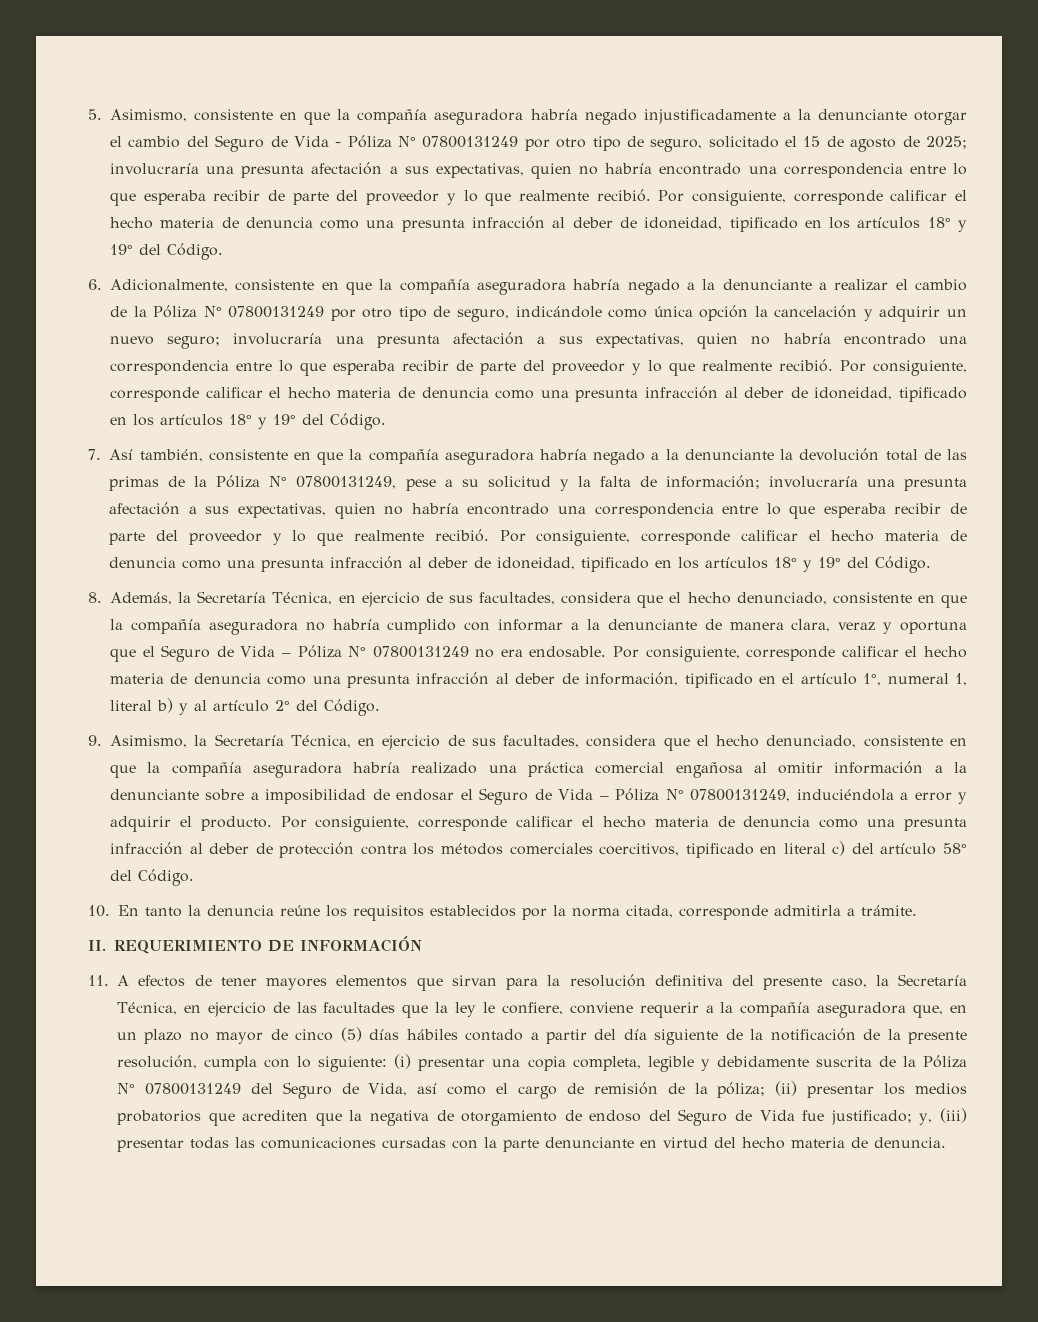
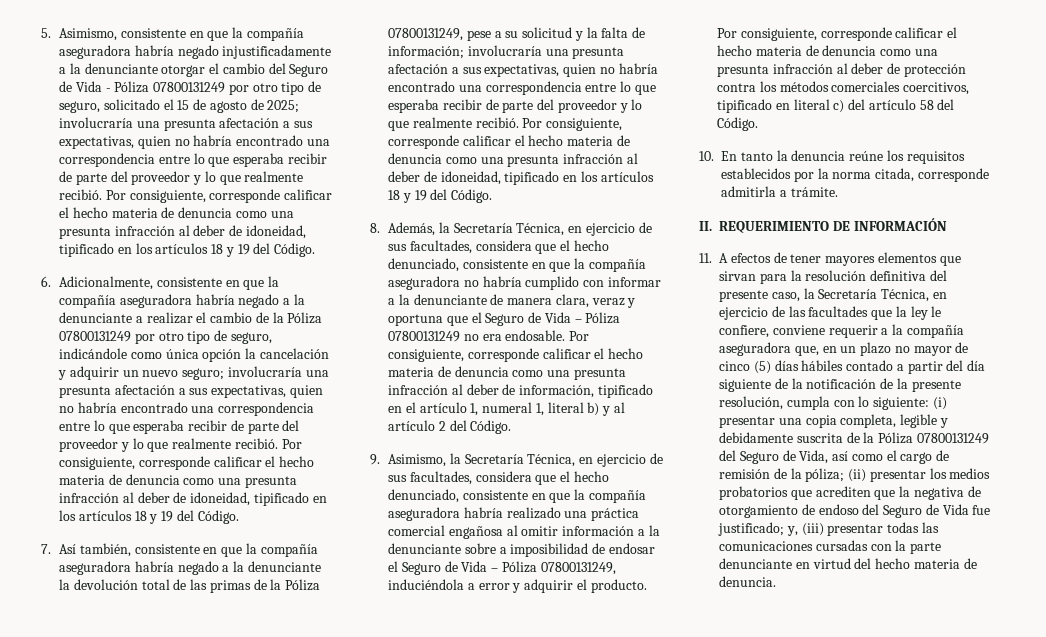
- 5. Asimismo, consistente en que la compañía aseguradora habría negado injustificadamente a la denunciante otorgar el cambio del Seguro de Vida - Póliza N° 07800131249 por otro tipo de seguro, solicitado el 15 de agosto de 2025; involucraría una presunta afectación a sus expectativas, quien no habría encontrado una correspondencia entre lo que esperaba recibir de parte del proveedor y lo que realmente recibió. Por consiguiente, corresponde calificar el hecho materia de denuncia como una presunta infracción al deber de idoneidad, tipificado en los artículos 18° y 19° del Código.
+ 5. Asimismo, consistente en que la compañía aseguradora habría negado injustificadamente a la denunciante otorgar el cambio del Seguro de Vida - Póliza 07800131249 por otro tipo de seguro, solicitado el 15 de agosto de 2025; involucraría una presunta afectación a sus expectativas, quien no habría encontrado una correspondencia entre lo que esperaba recibir de parte del proveedor y lo que realmente recibió. Por consiguiente, corresponde calificar el hecho materia de denuncia como una presunta infracción al deber de idoneidad, tipificado en los artículos 18 y 19 del Código.
- 6. Adicionalmente, consistente en que la compañía aseguradora habría negado a la denunciante a realizar el cambio de la Póliza N° 07800131249 por otro tipo de seguro, indicándole como única opción la cancelación y adquirir un nuevo seguro; involucraría una presunta afectación a sus expectativas, quien no habría encontrado una correspondencia entre lo que esperaba recibir de parte del proveedor y lo que realmente recibió. Por consiguiente, corresponde calificar el hecho materia de denuncia como una presunta infracción al deber de idoneidad, tipificado en los artículos 18° y 19° del Código.
+ 6. Adicionalmente, consistente en que la compañía aseguradora habría negado a la denunciante a realizar el cambio de la Póliza 07800131249 por otro tipo de seguro, indicándole como única opción la cancelación y adquirir un nuevo seguro; involucraría una presunta afectación a sus expectativas, quien no habría encontrado una correspondencia entre lo que esperaba recibir de parte del proveedor y lo que realmente recibió. Por consiguiente, corresponde calificar el hecho materia de denuncia como una presunta infracción al deber de idoneidad, tipificado en los artículos 18 y 19 del Código.
- 7. Así también, consistente en que la compañía aseguradora habría negado a la denunciante la devolución total de las primas de la Póliza N° 07800131249, pese a su solicitud y la falta de información; involucraría una presunta afectación a sus expectativas, quien no habría encontrado una correspondencia entre lo que esperaba recibir de parte del proveedor y lo que realmente recibió. Por consiguiente, corresponde calificar el hecho materia de denuncia como una presunta infracción al deber de idoneidad, tipificado en los artículos 18° y 19° del Código.
+ 7. Así también, consistente en que la compañía aseguradora habría negado a la denunciante la devolución total de las primas de la Póliza 07800131249, pese a su solicitud y la falta de información; involucraría una presunta afectación a sus expectativas, quien no habría encontrado una correspondencia entre lo que esperaba recibir de parte del proveedor y lo que realmente recibió. Por consiguiente, corresponde calificar el hecho materia de denuncia como una presunta infracción al deber de idoneidad, tipificado en los artículos 18 y 19 del Código.
- 8. Además, la Secretaría Técnica, en ejercicio de sus facultades, considera que el hecho denunciado, consistente en que la compañía aseguradora no habría cumplido con informar a la denunciante de manera clara, veraz y oportuna que el Seguro de Vida – Póliza N° 07800131249 no era endosable.
+ 8. Además, la Secretaría Técnica, en ejercicio de sus facultades, considera que el hecho denunciado, consistente en que la compañía aseguradora no habría cumplido con informar a la denunciante de manera clara, veraz y oportuna que el Seguro de Vida – Póliza 07800131249 no era endosable.
- Por consiguiente, corresponde calificar el hecho materia de denuncia como una presunta infracción al deber de información, tipificado en el artículo 1°, numeral 1, literal b) y al artículo 2° del Código.
+ Por consiguiente, corresponde calificar el hecho materia de denuncia como una presunta infracción al deber de información, tipificado en el artículo 1, numeral 1, literal b) y al artículo 2 del Código.
- 9. Asimismo, la Secretaría Técnica, en ejercicio de sus facultades, considera que el hecho denunciado, consistente en que la compañía aseguradora habría realizado una práctica comercial engañosa al omitir información a la denunciante sobre a imposibilidad de endosar el Seguro de Vida – Póliza N° 07800131249, induciéndola a error y adquirir el producto.
+ 9. Asimismo, la Secretaría Técnica, en ejercicio de sus facultades, considera que el hecho denunciado, consistente en que la compañía aseguradora habría realizado una práctica comercial engañosa al omitir información a la denunciante sobre a imposibilidad de endosar el Seguro de Vida – Póliza 07800131249, induciéndola a error y adquirir el producto.
- Por consiguiente, corresponde calificar el hecho materia de denuncia como una presunta infracción al deber de protección contra los métodos comerciales coercitivos, tipificado en literal c) del artículo 58° del Código.
+ Por consiguiente, corresponde calificar el hecho materia de denuncia como una presunta infracción al deber de protección contra los métodos comerciales coercitivos, tipificado en literal c) del artículo 58 del Código.
- (i) presentar una copia completa, legible y debidamente suscrita de la Póliza N° 07800131249 del Seguro de Vida, así como el cargo de remisión de la póliza;
+ (i) presentar una copia completa, legible y debidamente suscrita de la Póliza 07800131249 del Seguro de Vida, así como el cargo de remisión de la póliza;

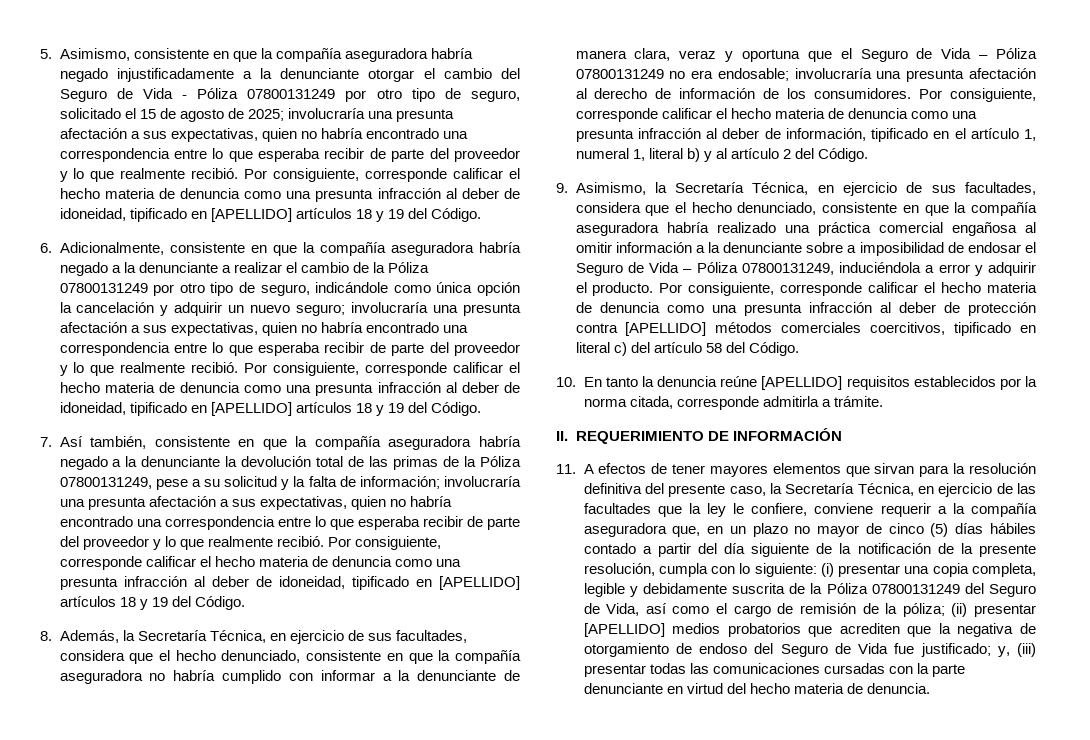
- 5. Asimismo, consistente en que la compañía aseguradora habría negado injustificadamente a la denunciante otorgar el cambio del Seguro de Vida - Póliza 07800131249 por otro tipo de seguro, solicitado el 15 de agosto de 2025; involucraría una presunta afectación a sus expectativas, quien no habría encontrado una correspondencia entre lo que esperaba recibir de parte del proveedor y lo que realmente recibió. Por consiguiente, corresponde calificar el hecho materia de denuncia como una presunta infracción al deber de idoneidad, tipificado en los artículos 18 y 19 del Código.
+ 5. Asimismo, consistente en que la compañía aseguradora habría negado injustificadamente a la denunciante otorgar el cambio del Seguro de Vida - Póliza 07800131249 por otro tipo de seguro, solicitado el 15 de agosto de 2025; involucraría una presunta afectación a sus expectativas, quien no habría encontrado una correspondencia entre lo que esperaba recibir de parte del proveedor y lo que realmente recibió. Por consiguiente, corresponde calificar el hecho materia de denuncia como una presunta infracción al deber de idoneidad, tipificado en [APELLIDO] artículos 18 y 19 del Código.
- 6. Adicionalmente, consistente en que la compañía aseguradora habría negado a la denunciante a realizar el cambio de la Póliza 07800131249 por otro tipo de seguro, indicándole como única opción la cancelación y adquirir un nuevo seguro; involucraría una presunta afectación a sus expectativas, quien no habría encontrado una correspondencia entre lo que esperaba recibir de parte del proveedor y lo que realmente recibió. Por consiguiente, corresponde calificar el hecho materia de denuncia como una presunta infracción al deber de idoneidad, tipificado en los artículos 18 y 19 del Código.
+ 6. Adicionalmente, consistente en que la compañía aseguradora habría negado a la denunciante a realizar el cambio de la Póliza 07800131249 por otro tipo de seguro, indicándole como única opción la cancelación y adquirir un nuevo seguro; involucraría una presunta afectación a sus expectativas, quien no habría encontrado una correspondencia entre lo que esperaba recibir de parte del proveedor y lo que realmente recibió. Por consiguiente, corresponde calificar el hecho materia de denuncia como una presunta infracción al deber de idoneidad, tipificado en [APELLIDO] artículos 18 y 19 del Código.
- 7. Así también, consistente en que la compañía aseguradora habría negado a la denunciante la devolución total de las primas de la Póliza 07800131249, pese a su solicitud y la falta de información; involucraría una presunta afectación a sus expectativas, quien no habría encontrado una correspondencia entre lo que esperaba recibir de parte del proveedor y lo que realmente recibió. Por consiguiente, corresponde calificar el hecho materia de denuncia como una presunta infracción al deber de idoneidad, tipificado en los artículos 18 y 19 del Código.
+ 7. Así también, consistente en que la compañía aseguradora habría negado a la denunciante la devolución total de las primas de la Póliza 07800131249, pese a su solicitud y la falta de información; involucraría una presunta afectación a sus expectativas, quien no habría encontrado una correspondencia entre lo que esperaba recibir de parte del proveedor y lo que realmente recibió. Por consiguiente, corresponde calificar el hecho materia de denuncia como una presunta infracción al deber de idoneidad, tipificado en [APELLIDO] artículos 18 y 19 del Código.
- 8. Además, la Secretaría Técnica, en ejercicio de sus facultades, considera que el hecho denunciado, consistente en que la compañía aseguradora no habría cumplido con informar a la denunciante de manera clara, veraz y oportuna que el Seguro de Vida – Póliza 07800131249 no era endosable.
+ 8. Además, la Secretaría Técnica, en ejercicio de sus facultades, considera que el hecho denunciado, consistente en que la compañía aseguradora no habría cumplido con informar a la denunciante de manera clara, veraz y oportuna que el Seguro de Vida – Póliza 07800131249 no era endosable; involucraría una presunta afectación al derecho de información de los consumidores.
- Por consiguiente, corresponde calificar el hecho materia de denuncia como una presunta infracción al deber de protección contra los métodos comerciales coercitivos, tipificado en literal c) del artículo 58 del Código.
+ Por consiguiente, corresponde calificar el hecho materia de denuncia como una presunta infracción al deber de protección contra [APELLIDO] métodos comerciales coercitivos, tipificado en literal c) del artículo 58 del Código.
- 10. En tanto la denuncia reúne los requisitos establecidos por la norma citada, corresponde admitirla a trámite.
+ 10. En tanto la denuncia reúne [APELLIDO] requisitos establecidos por la norma citada, corresponde admitirla a trámite.
- (ii) presentar los medios probatorios que acrediten que la negativa de otorgamiento de endoso del Seguro de Vida fue justificado;
+ (ii) presentar [APELLIDO] medios probatorios que acrediten que la negativa de otorgamiento de endoso del Seguro de Vida fue justificado;

